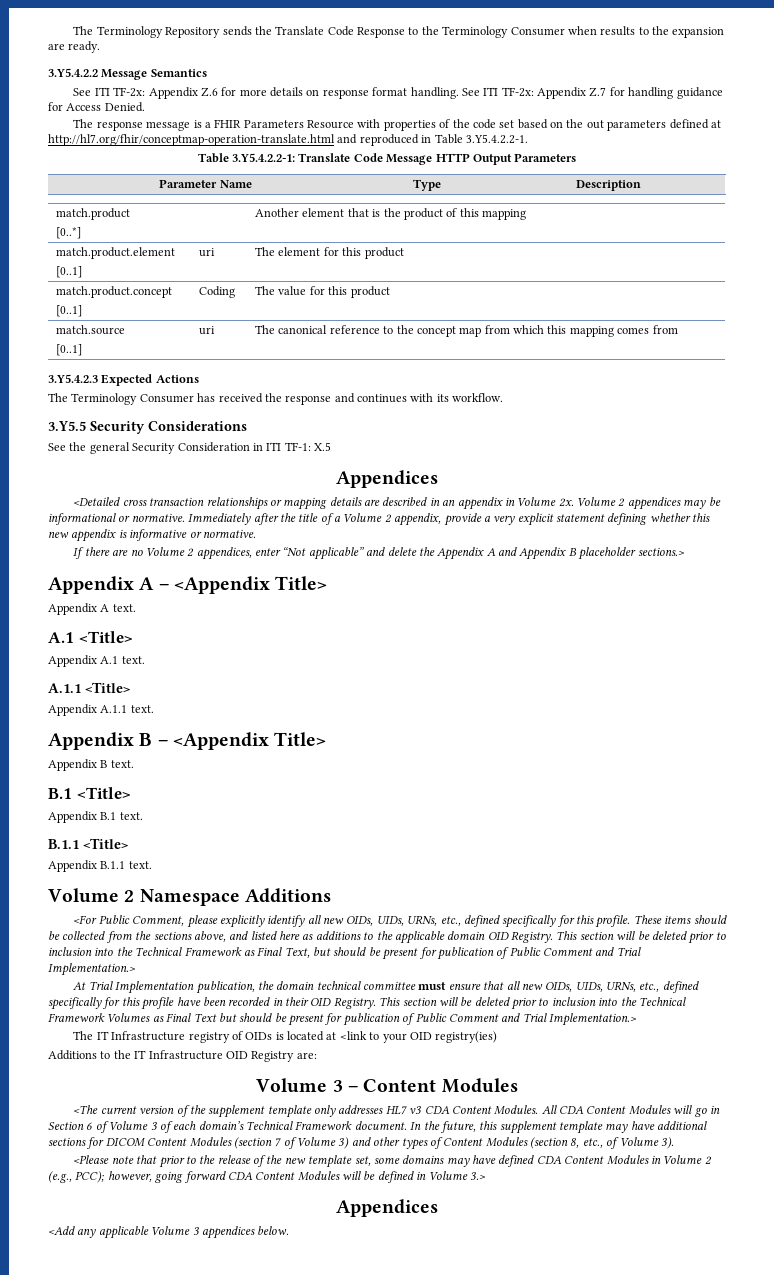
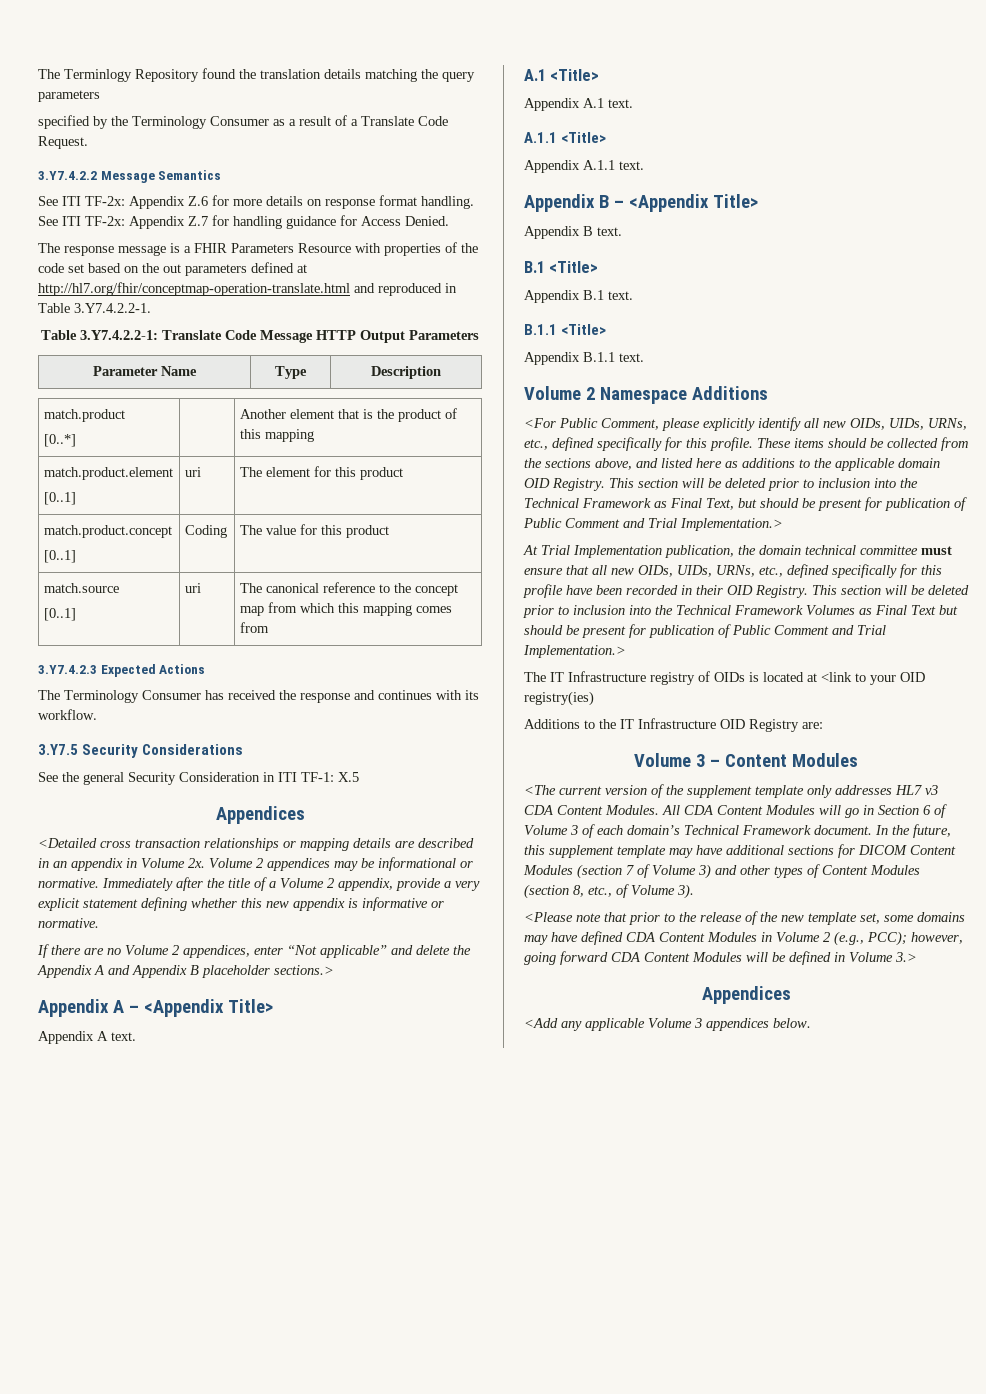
- The Terminology Repository sends the Translate Code Response to the Terminology Consumer when results to the expansion are ready.
- 3.Y5.4.2.2 Message Semantics
+ The Terminlogy Repository found the translation details matching the query parameters
+ specified by the Terminology Consumer as a result of a Translate Code Request.
+ 3.Y7.4.2.2 Message Semantics
- The response message is a FHIR Parameters Resource with properties of the code set based on the out parameters defined at http://hl7.org/fhir/conceptmap-operation-translate.html and reproduced in Table 3.Y5.4.2.2-1.
- Table 3.Y5.4.2.2-1: Translate Code Message HTTP Output Parameters
+ The response message is a FHIR Parameters Resource with properties of the code set based on the out parameters defined at http://hl7.org/fhir/conceptmap-operation-translate.html and reproduced in Table 3.Y7.4.2.2-1.
+ Table 3.Y7.4.2.2-1: Translate Code Message HTTP Output Parameters
- 3.Y5.4.2.3 Expected Actions
+ 3.Y7.4.2.3 Expected Actions
- 3.Y5.5 Security Considerations
+ 3.Y7.5 Security Considerations

